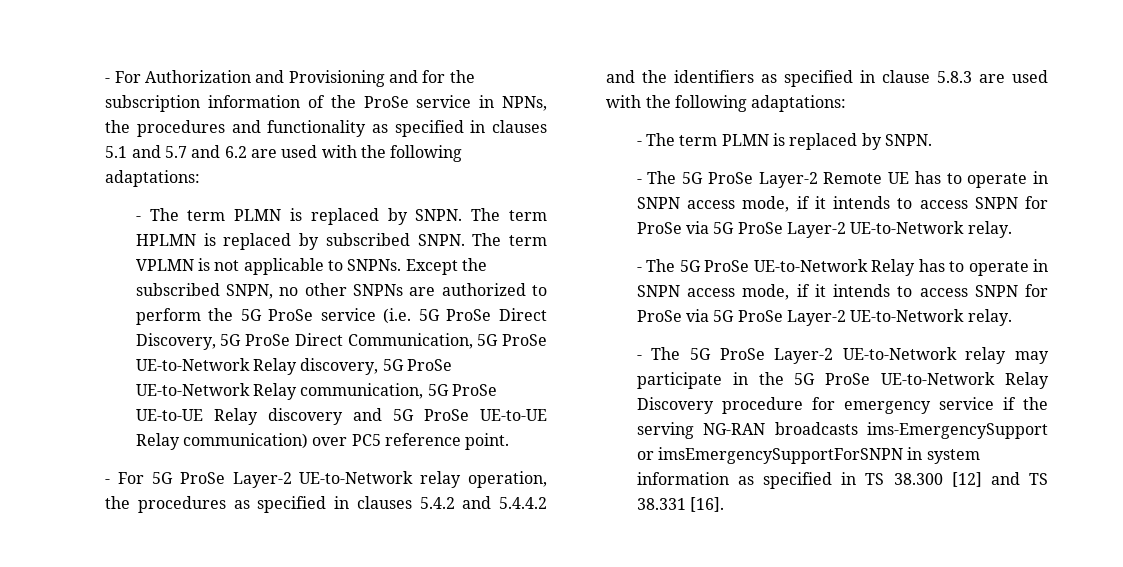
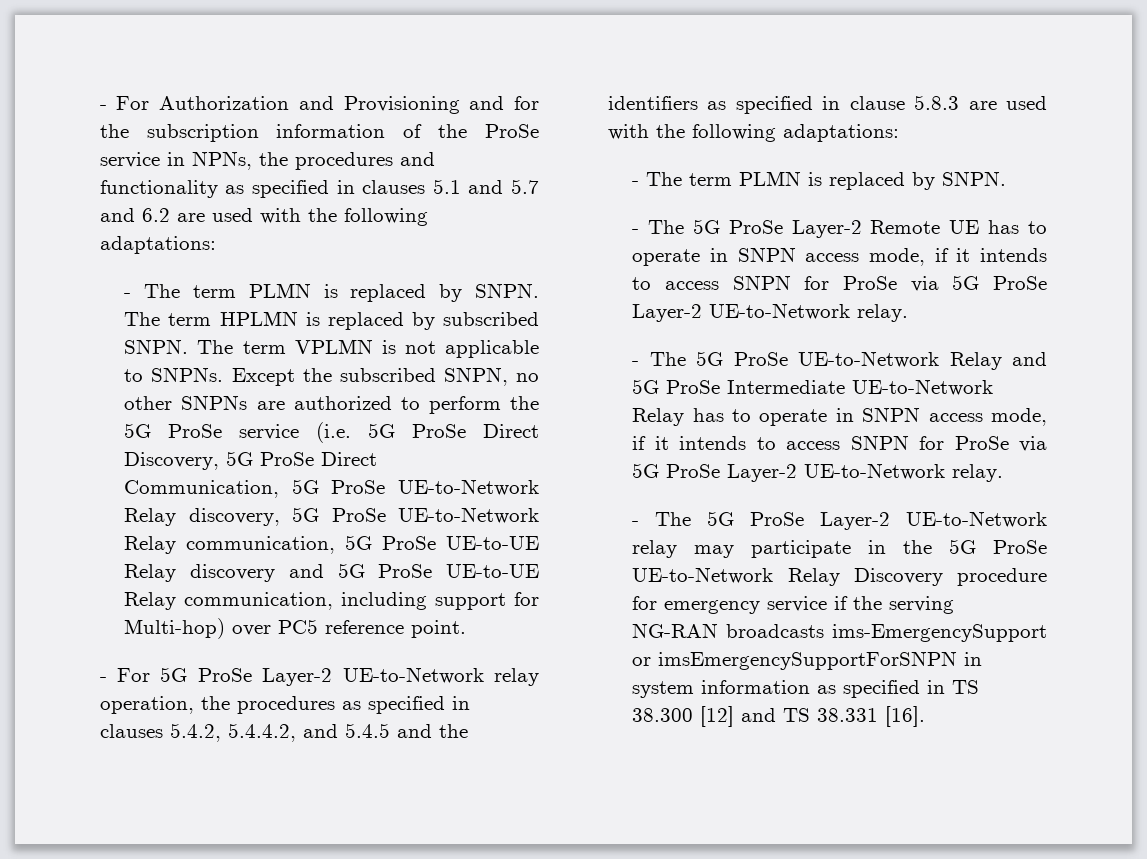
- Except the subscribed SNPN, no other SNPNs are authorized to perform the 5G ProSe service (i.e. 5G ProSe Direct Discovery, 5G ProSe Direct Communication, 5G ProSe UE-to-Network Relay discovery, 5G ProSe UE-to-Network Relay communication, 5G ProSe UE-to-UE Relay discovery and 5G ProSe UE-to-UE Relay communication) over PC5 reference point.
+ Except the subscribed SNPN, no other SNPNs are authorized to perform the 5G ProSe service (i.e. 5G ProSe Direct Discovery, 5G ProSe Direct Communication, 5G ProSe UE-to-Network Relay discovery, 5G ProSe UE-to-Network Relay communication, 5G ProSe UE-to-UE Relay discovery and 5G ProSe UE-to-UE Relay communication, including support for Multi-hop) over PC5 reference point.
- - For 5G ProSe Layer-2 UE-to-Network relay operation, the procedures as specified in clauses 5.4.2 and 5.4.4.2 and the identifiers as specified in clause 5.8.3 are used with the following adaptations:
+ - For 5G ProSe Layer-2 UE-to-Network relay operation, the procedures as specified in clauses 5.4.2, 5.4.4.2, and 5.4.5 and the identifiers as specified in clause 5.8.3 are used with the following adaptations:
- - The 5G ProSe UE-to-Network Relay has to operate in SNPN access mode, if it intends to access SNPN for ProSe via 5G ProSe Layer-2 UE-to-Network relay.
+ - The 5G ProSe UE-to-Network Relay and 5G ProSe Intermediate UE-to-Network Relay has to operate in SNPN access mode, if it intends to access SNPN for ProSe via 5G ProSe Layer-2 UE-to-Network relay.

